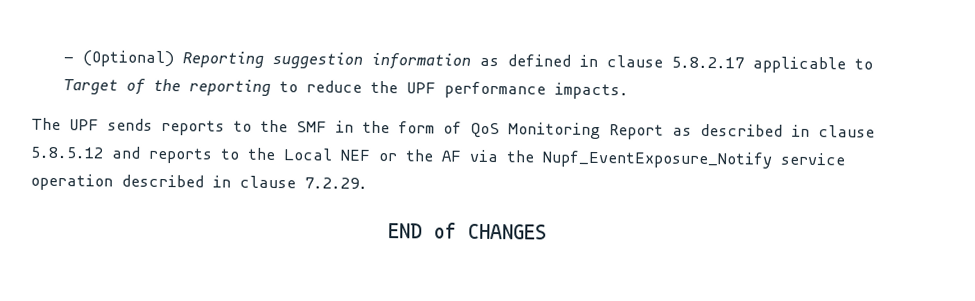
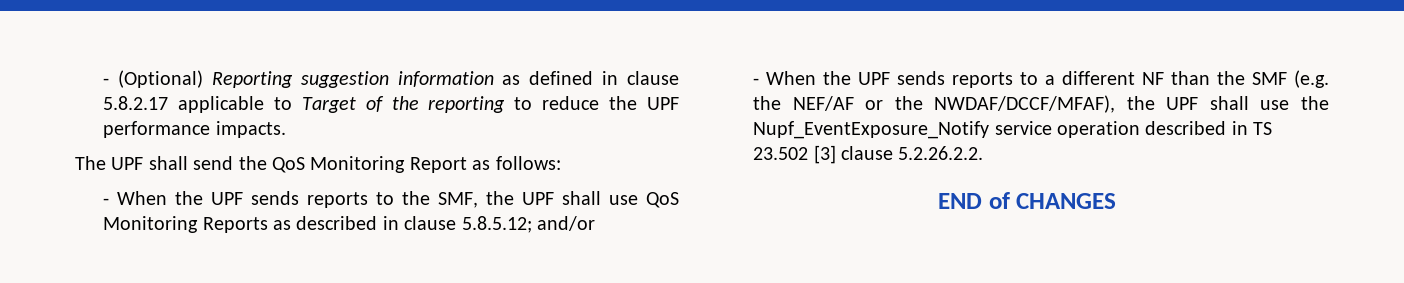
- The UPF sends reports to the SMF in the form of QoS Monitoring Report as described in clause 5.8.5.12 and reports to the Local NEF or the AF via the Nupf_EventExposure_Notify service operation described in clause 7.2.29.
+ The UPF shall send the QoS Monitoring Report as follows:
+ - When the UPF sends reports to the SMF, the UPF shall use QoS Monitoring Reports as described in clause 5.8.5.12; and/or
+ - When the UPF sends reports to a different NF than the SMF (e.g. the NEF/AF or the NWDAF/DCCF/MFAF), the UPF shall use the Nupf_EventExposure_Notify service operation described in TS 23.502 [3] clause 5.2.26.2.2.

